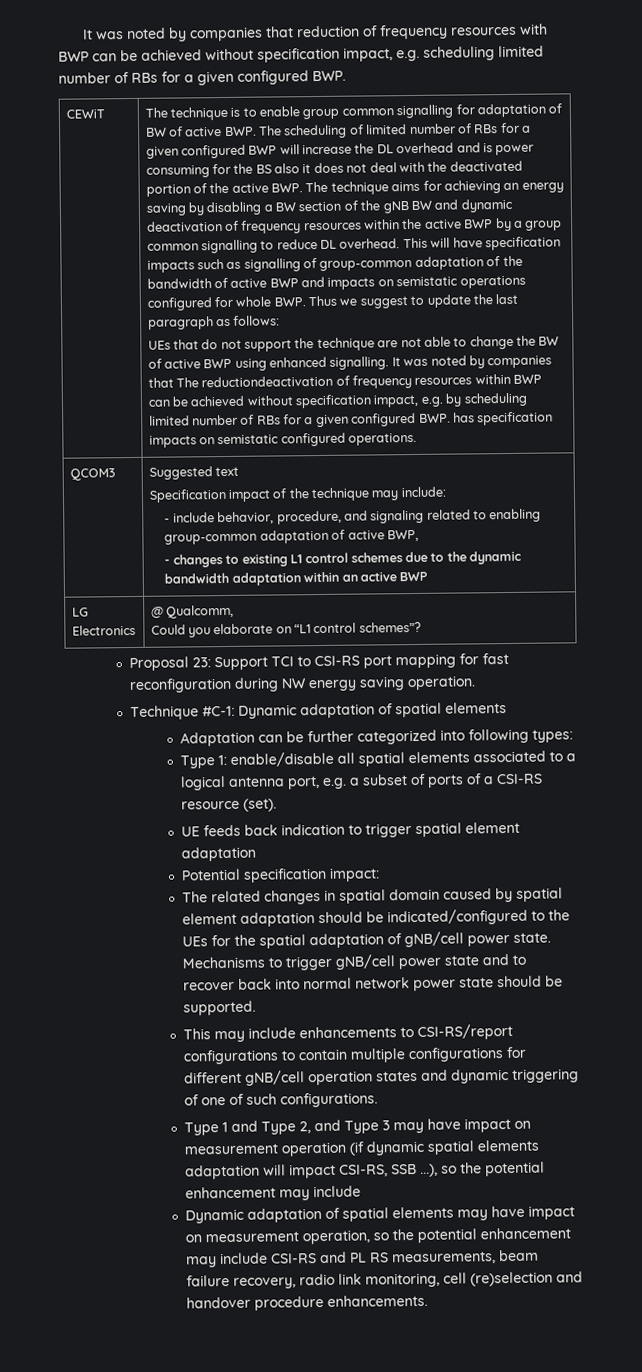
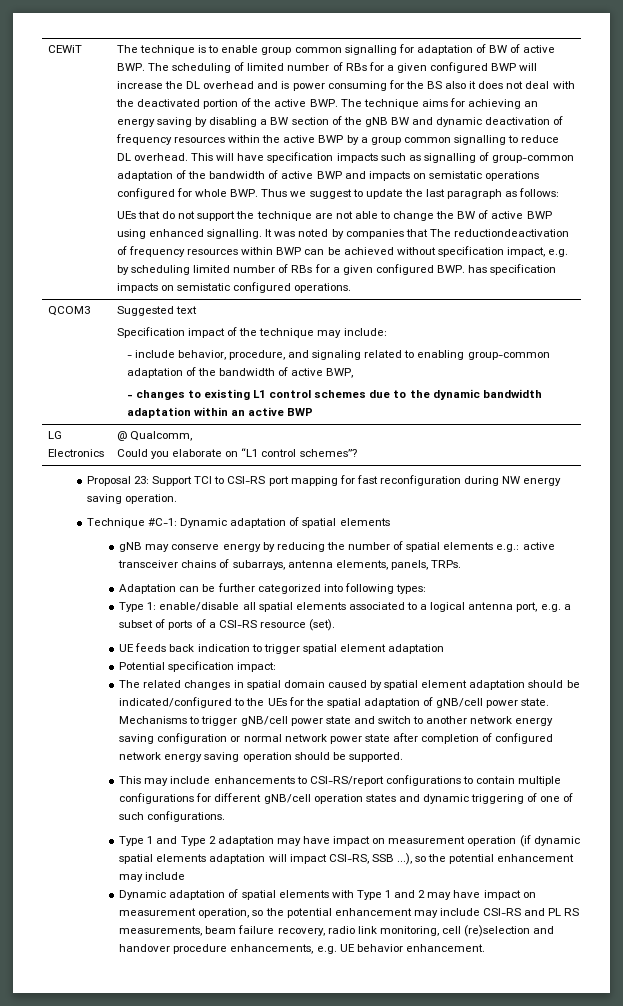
- It was noted by companies that reduction of frequency resources with BWP can be achieved without specification impact, e.g. scheduling limited number of RBs for a given configured BWP.
- - include behavior, procedure, and signaling related to enabling group-common adaptation of active BWP,
+ - include behavior, procedure, and signaling related to enabling group-common adaptation of the bandwidth of active BWP,
+ gNB may conserve energy by reducing the number of spatial elements e.g.: active transceiver chains of subarrays, antenna elements, panels, TRPs.
- Mechanisms to trigger gNB/cell power state and to recover back into normal network power state should be supported.
+ Mechanisms to trigger gNB/cell power state and switch to another network energy saving configuration or normal network power state after completion of configured network energy saving operation should be supported.
- Type 1 and Type 2, and Type 3 may have impact on measurement operation (if dynamic spatial elements adaptation will impact CSI-RS, SSB ...), so the potential enhancement may include
+ Type 1 and Type 2 adaptation may have impact on measurement operation (if dynamic spatial elements adaptation will impact CSI-RS, SSB ...), so the potential enhancement may include
- Dynamic adaptation of spatial elements may have impact on measurement operation, so the potential enhancement may include CSI-RS and PL RS measurements, beam failure recovery, radio link monitoring, cell (re)selection and handover procedure enhancements.
+ Dynamic adaptation of spatial elements with Type 1 and 2 may have impact on measurement operation, so the potential enhancement may include CSI-RS and PL RS measurements, beam failure recovery, radio link monitoring, cell (re)selection and handover procedure enhancements, e.g. UE behavior enhancement.

